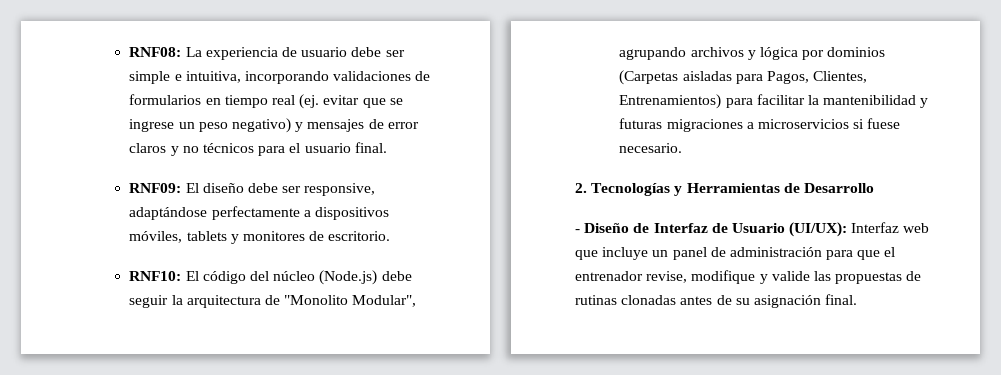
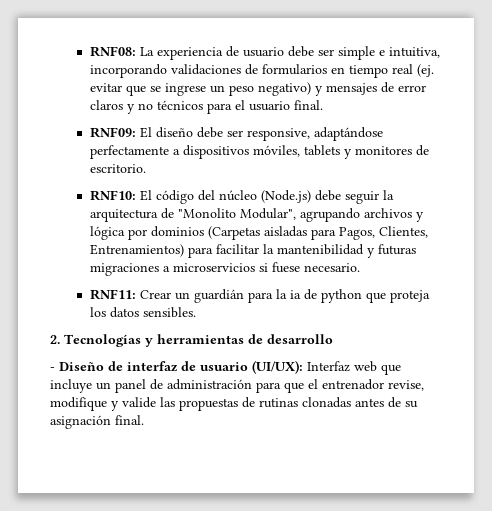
+ RNF11: Crear un guardián para la ia de python que proteja los datos sensibles.
- 2. Tecnologías y Herramientas de Desarrollo
+ 2. Tecnologías y herramientas de desarrollo
- - Diseño de Interfaz de Usuario (UI/UX): Interfaz web que incluye un panel de administración para que el entrenador revise, modifique y valide las propuestas de rutinas clonadas antes de su asignación final.
+ - Diseño de interfaz de usuario (UI/UX): Interfaz web que incluye un panel de administración para que el entrenador revise, modifique y valide las propuestas de rutinas clonadas antes de su asignación final.

